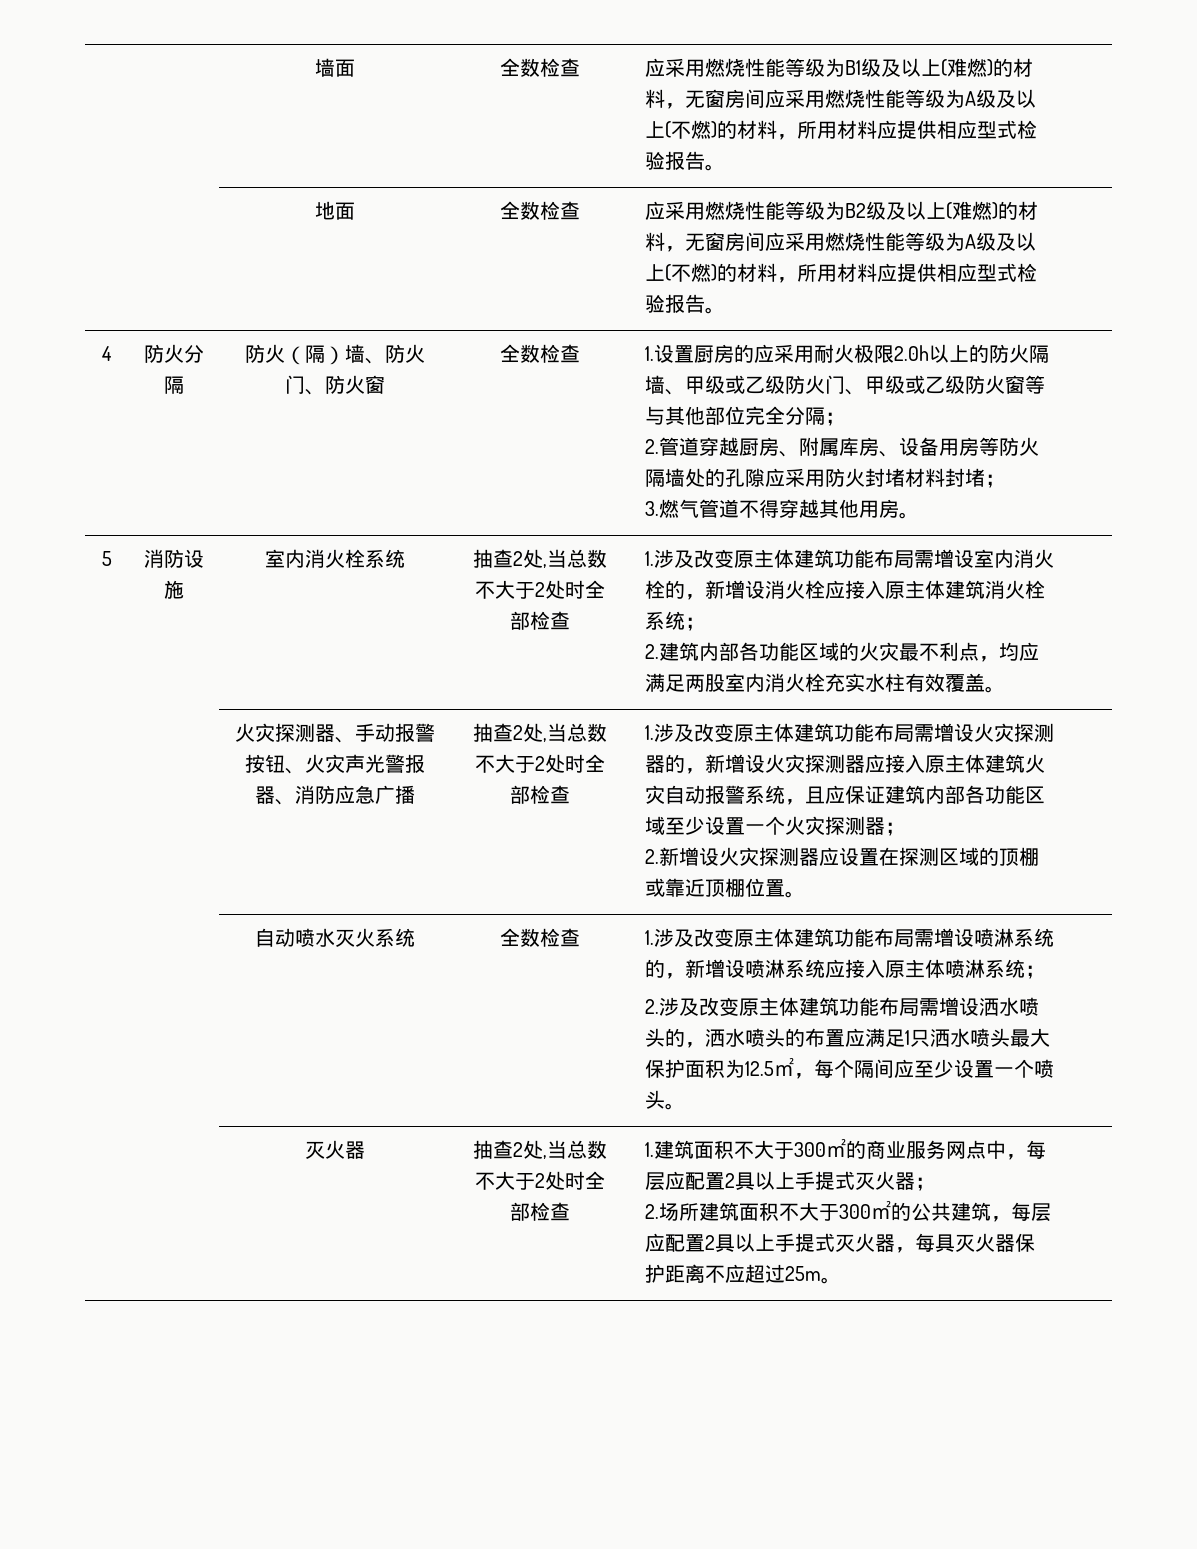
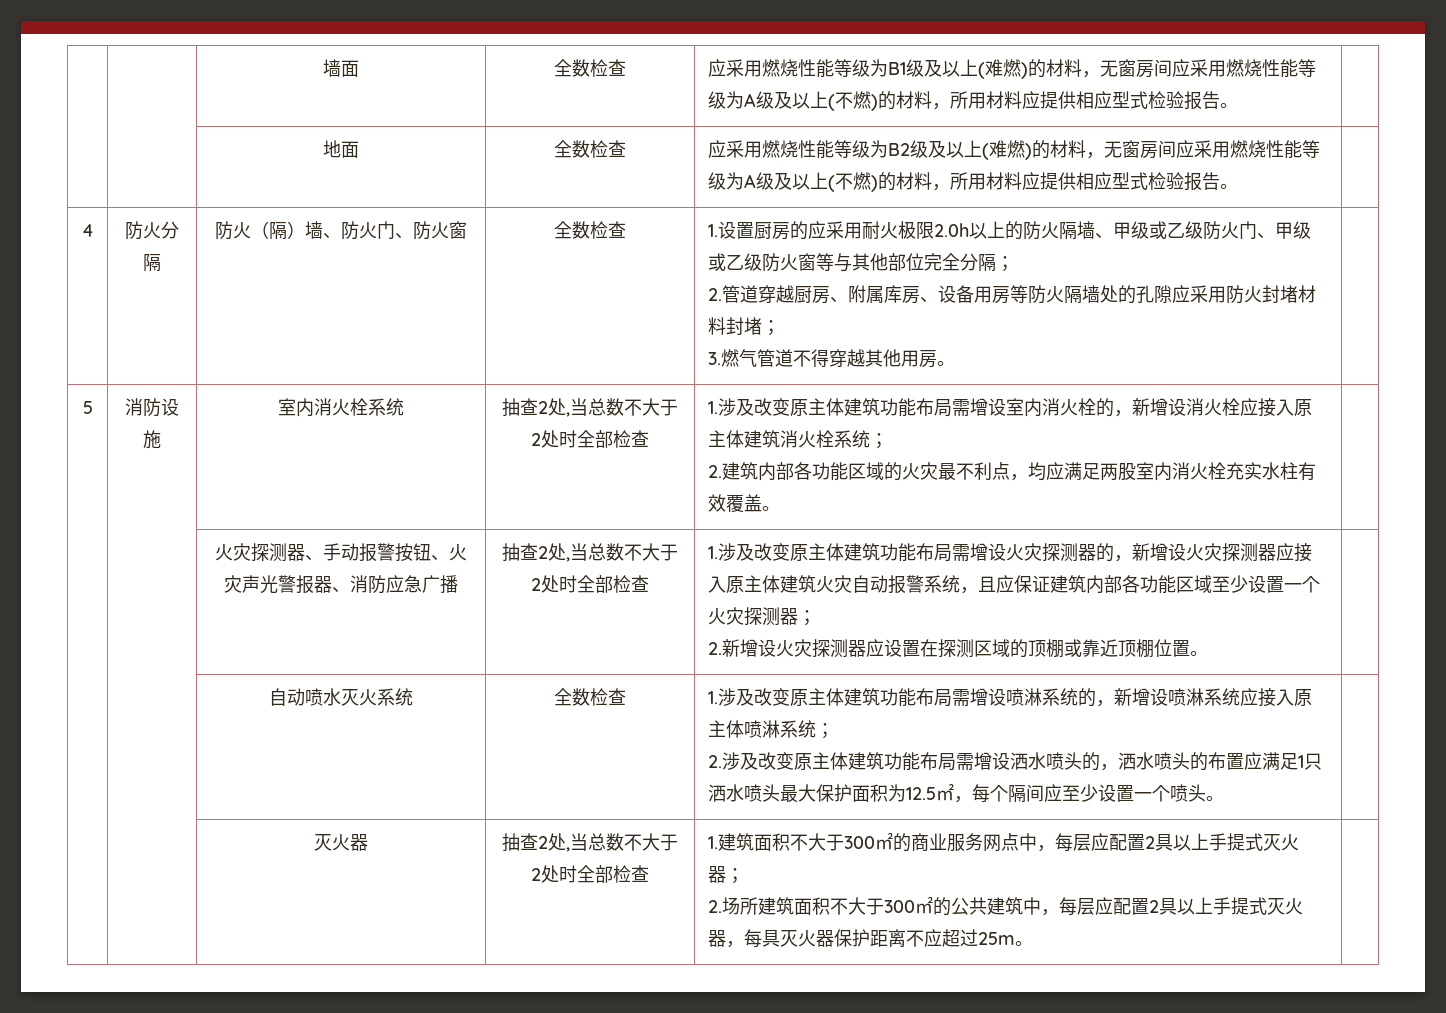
- 2.场所建筑面积不大于300㎡的公共建筑，每层应配置2具以上手提式灭火器，每具灭火器保护距离不应超过25m。
+ 2.场所建筑面积不大于300㎡的公共建筑中，每层应配置2具以上手提式灭火器，每具灭火器保护距离不应超过25m。

